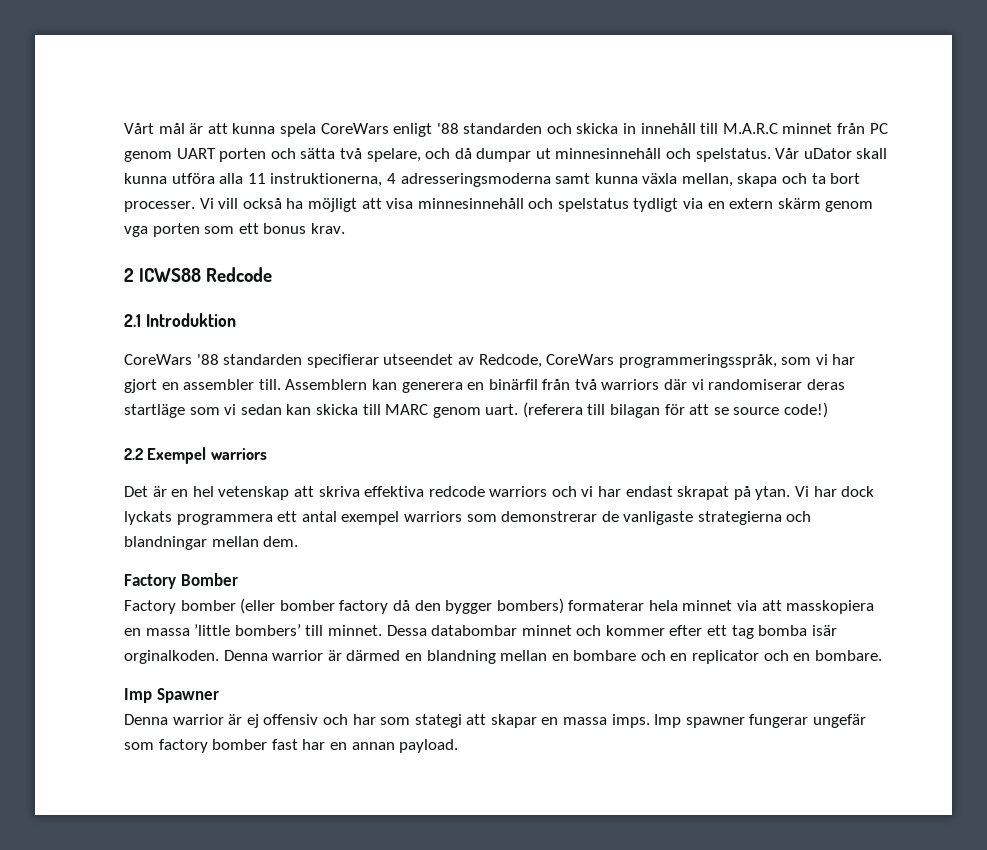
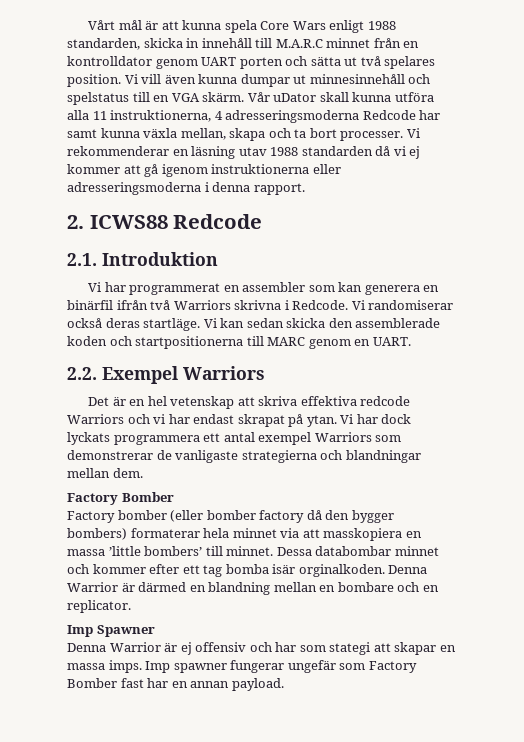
- Vårt mål är att kunna spela CoreWars enligt '88 standarden och skicka in innehåll till M.A.R.C minnet från PC genom UART porten och sätta två spelare, och då dumpar ut minnesinnehåll och spelstatus.
+ Vårt mål är att kunna spela Core Wars enligt 1988 standarden, skicka in innehåll till M.A.R.C minnet från en kontrolldator genom UART porten och sätta ut två spelares position. Vi vill även kunna dumpar ut minnesinnehåll och spelstatus till en VGA skärm.
- Vår uDator skall kunna utföra alla 11 instruktionerna, 4 adresseringsmoderna samt kunna växla mellan, skapa och ta bort processer.
+ Vår uDator skall kunna utföra alla 11 instruktionerna, 4 adresseringsmoderna Redcode har samt kunna växla mellan, skapa och ta bort processer.
- Vi vill också ha möjligt att visa minnesinnehåll och spelstatus tydligt via en extern skärm genom vga porten som ett bonus krav.
- 2 ICWS88 Redcode
+ Vi rekommenderar en läsning utav 1988 standarden då vi ej kommer att gå igenom instruktionerna eller adresseringsmoderna i denna rapport.
+ 2. ICWS88 Redcode
- 2.1 Introduktion
+ 2.1. Introduktion
- CoreWars '88 standarden specifierar utseendet av Redcode, CoreWars programmeringsspråk, som vi har gjort en assembler till. Assemblern kan generera en binärfil från två warriors där vi randomiserar deras startläge som vi sedan kan skicka till MARC genom uart. (referera till bilagan för att se source code!)
- 2.2 Exempel warriors
+ Vi har programmerat en assembler som kan generera en binärfil ifrån två Warriors skrivna i Redcode. Vi randomiserar också deras startläge. Vi kan sedan skicka den assemblerade koden och startpositionerna till MARC genom en UART.
+ 2.2. Exempel Warriors
- Det är en hel vetenskap att skriva effektiva redcode warriors och vi har endast skrapat på ytan.
+ Det är en hel vetenskap att skriva effektiva redcode Warriors och vi har endast skrapat på ytan.
- Vi har dock lyckats programmera ett antal exempel warriors som demonstrerar de vanligaste strategierna och blandningar mellan dem.
+ Vi har dock lyckats programmera ett antal exempel Warriors som demonstrerar de vanligaste strategierna och blandningar mellan dem.
- Denna warrior är därmed en blandning mellan en bombare och en replicator och en bombare.
+ Denna Warrior är därmed en blandning mellan en bombare och en replicator.
- Denna warrior är ej offensiv och har som stategi att skapar en massa imps.
+ Denna Warrior är ej offensiv och har som stategi att skapar en massa imps.
- Imp spawner fungerar ungefär som factory bomber fast har en annan payload.
+ Imp spawner fungerar ungefär som Factory Bomber fast har en annan payload.

